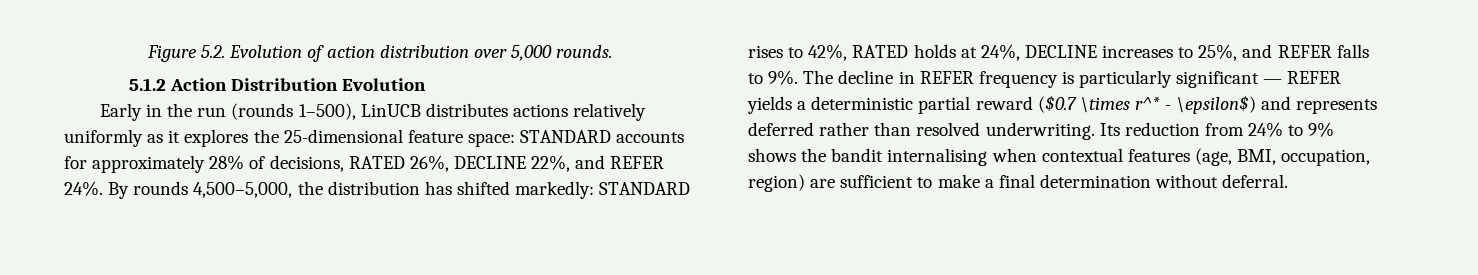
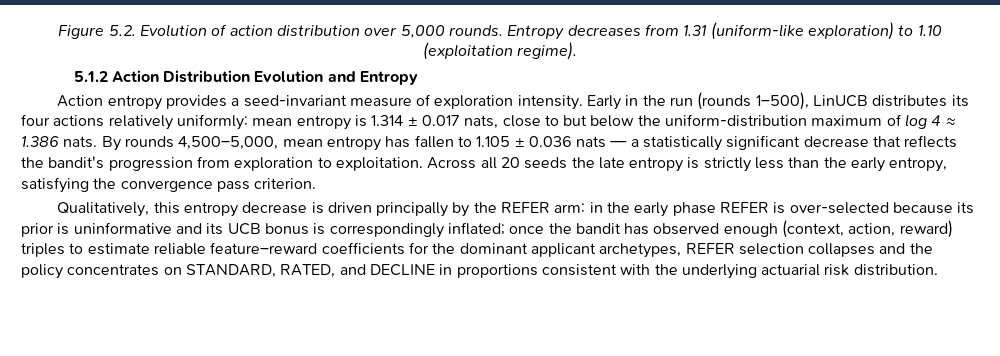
- Figure 5.2. Evolution of action distribution over 5,000 rounds.
- 5.1.2 Action Distribution Evolution
- Early in the run (rounds 1–500), LinUCB distributes actions relatively uniformly as it explores the 25-dimensional feature space: STANDARD accounts for approximately 28% of decisions, RATED 26%, DECLINE 22%, and REFER 24%. By rounds 4,500–5,000, the distribution has shifted markedly: STANDARD rises to 42%, RATED holds at 24%, DECLINE increases to 25%, and REFER falls to 9%. The decline in REFER frequency is particularly significant — REFER yields a deterministic partial reward ($0.7 \times r^* - \epsilon$) and represents deferred rather than resolved underwriting. Its reduction from 24% to 9% shows the bandit internalising when contextual features (age, BMI, occupation, region) are sufficient to make a final determination without deferral.
+ Figure 5.2. Evolution of action distribution over 5,000 rounds. Entropy decreases from 1.31 (uniform-like exploration) to 1.10 (exploitation regime).
+ 5.1.2 Action Distribution Evolution and Entropy
+ Action entropy provides a seed-invariant measure of exploration intensity. Early in the run (rounds 1–500), LinUCB distributes its four actions relatively uniformly: mean entropy is 1.314 ± 0.017 nats, close to but below the uniform-distribution maximum of log 4 ≈ 1.386 nats. By rounds 4,500–5,000, mean entropy has fallen to 1.105 ± 0.036 nats — a statistically significant decrease that reflects the bandit's progression from exploration to exploitation. Across all 20 seeds the late entropy is strictly less than the early entropy, satisfying the convergence pass criterion.
+ Qualitatively, this entropy decrease is driven principally by the REFER arm: in the early phase REFER is over-selected because its prior is uninformative and its UCB bonus is correspondingly inflated; once the bandit has observed enough (context, action, reward) triples to estimate reliable feature–reward coefficients for the dominant applicant archetypes, REFER selection collapses and the policy concentrates on STANDARD, RATED, and DECLINE in proportions consistent with the underlying actuarial risk distribution.

